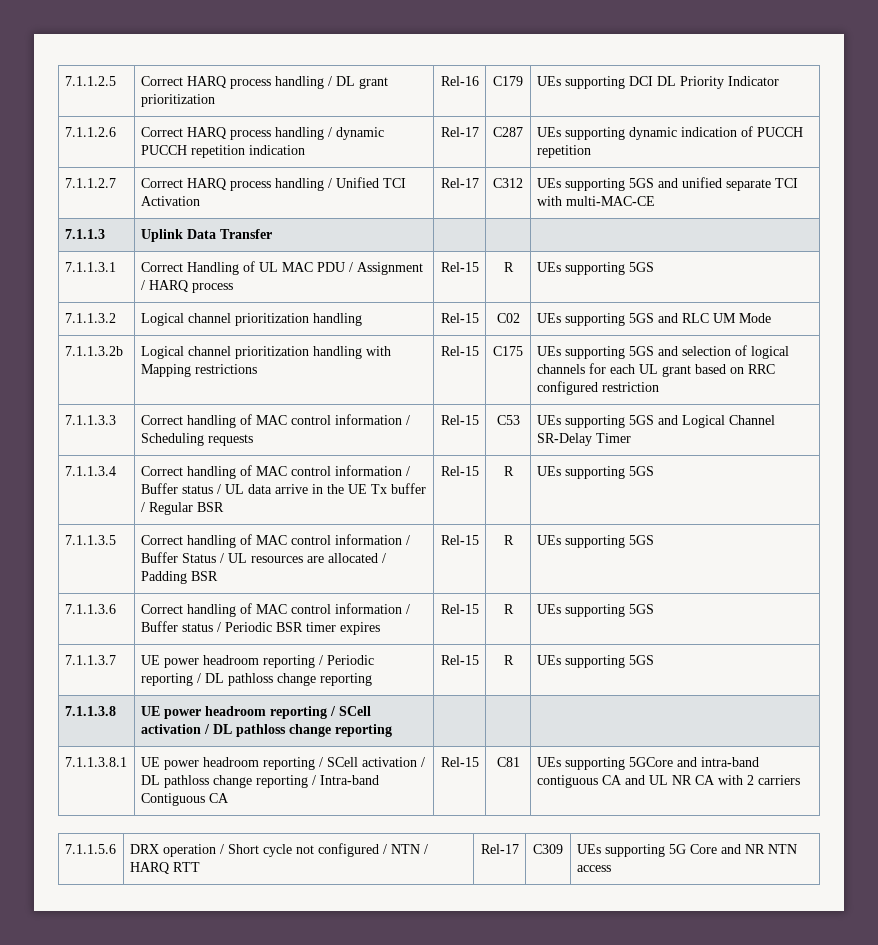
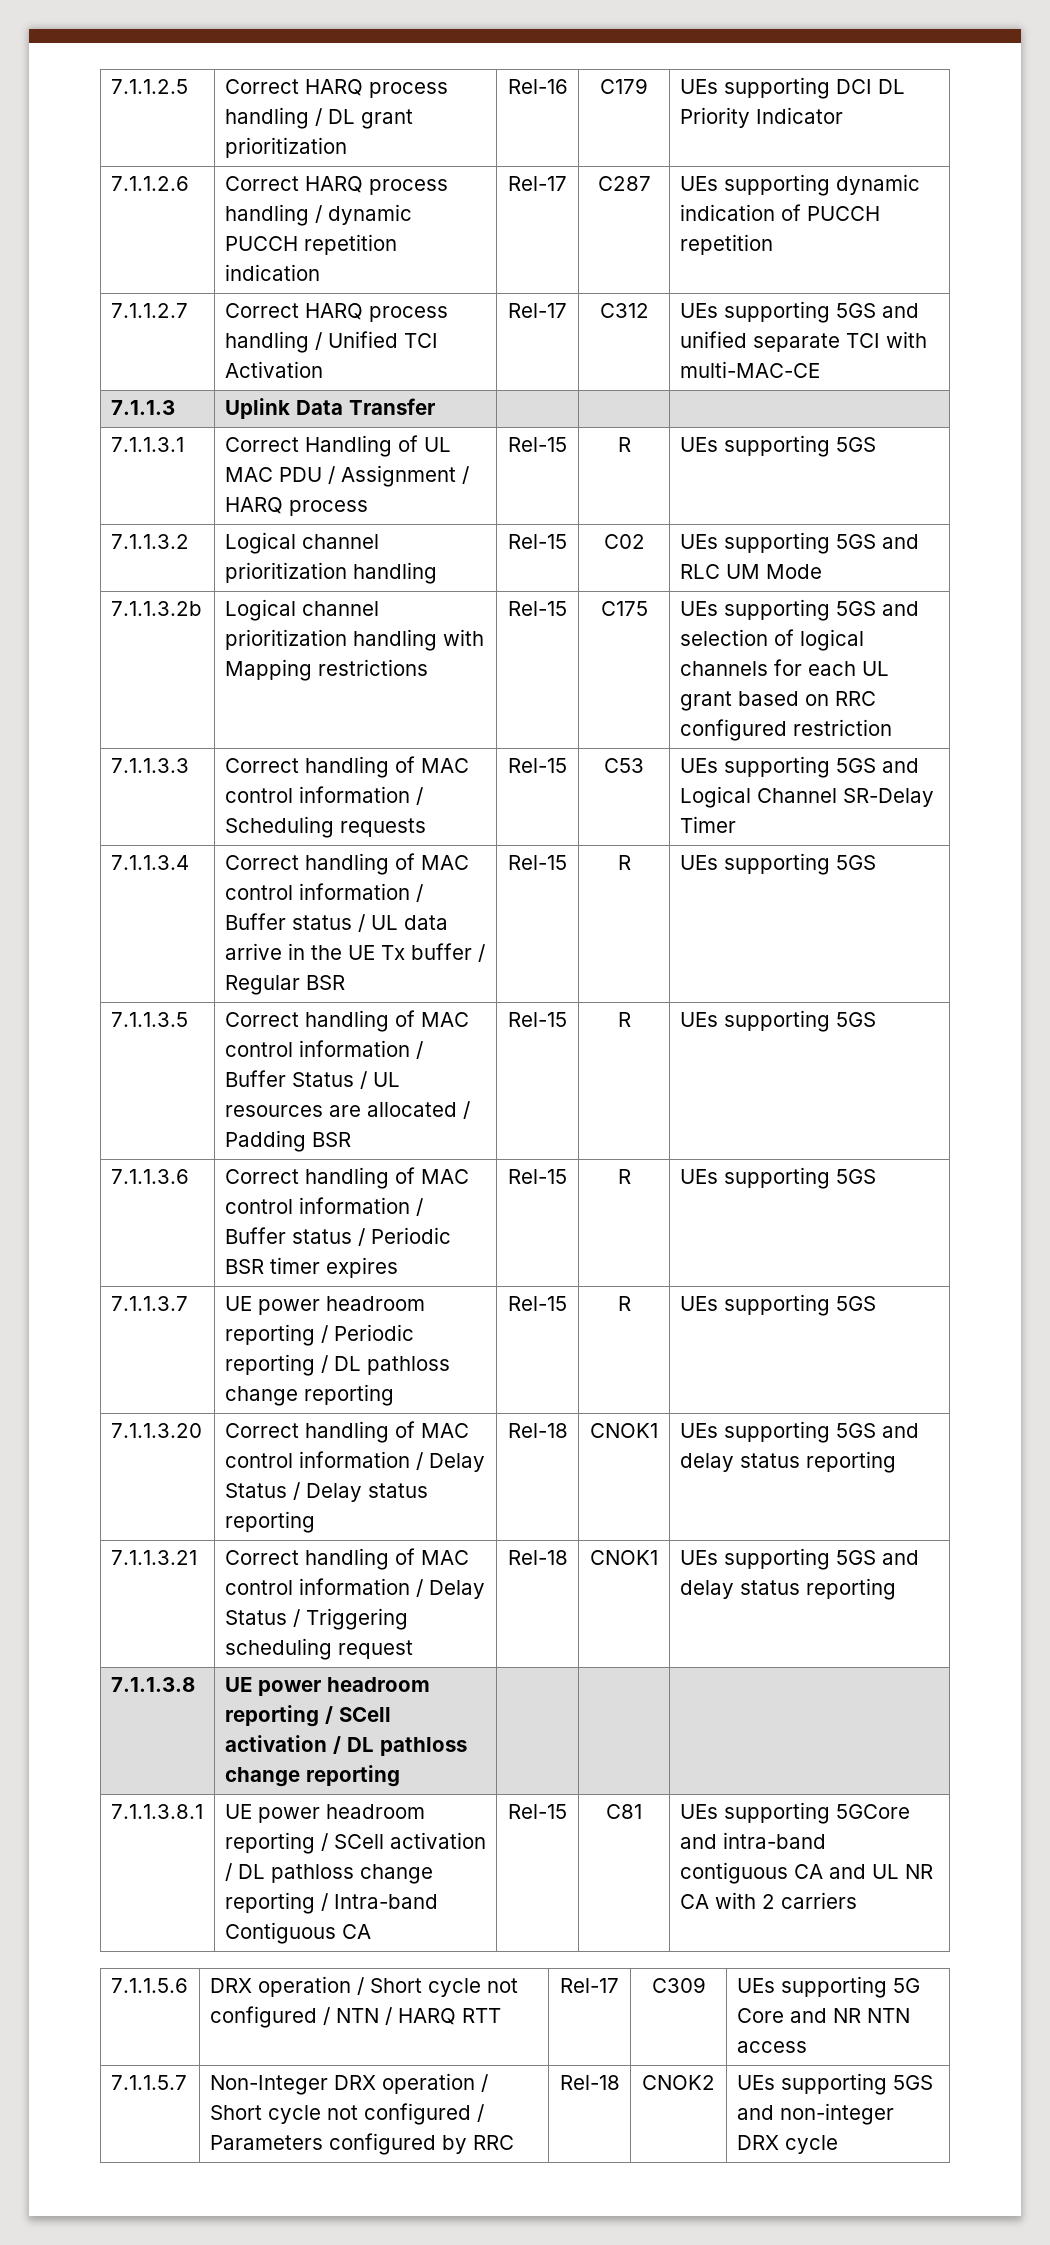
+ 7.1.1.3.20 | Correct handling of MAC control information / Delay Status / Delay status reporting | Rel-18 | CNOK1 | UEs supporting 5GS and delay status reporting
+ 7.1.1.3.21 | Correct handling of MAC control information / Delay Status / Triggering scheduling request | Rel-18 | CNOK1 | UEs supporting 5GS and delay status reporting
+ 7.1.1.5.7 | Non-Integer DRX operation / Short cycle not configured / Parameters configured by RRC | Rel-18 | CNOK2 | UEs supporting 5GS and non-integer DRX cycle

